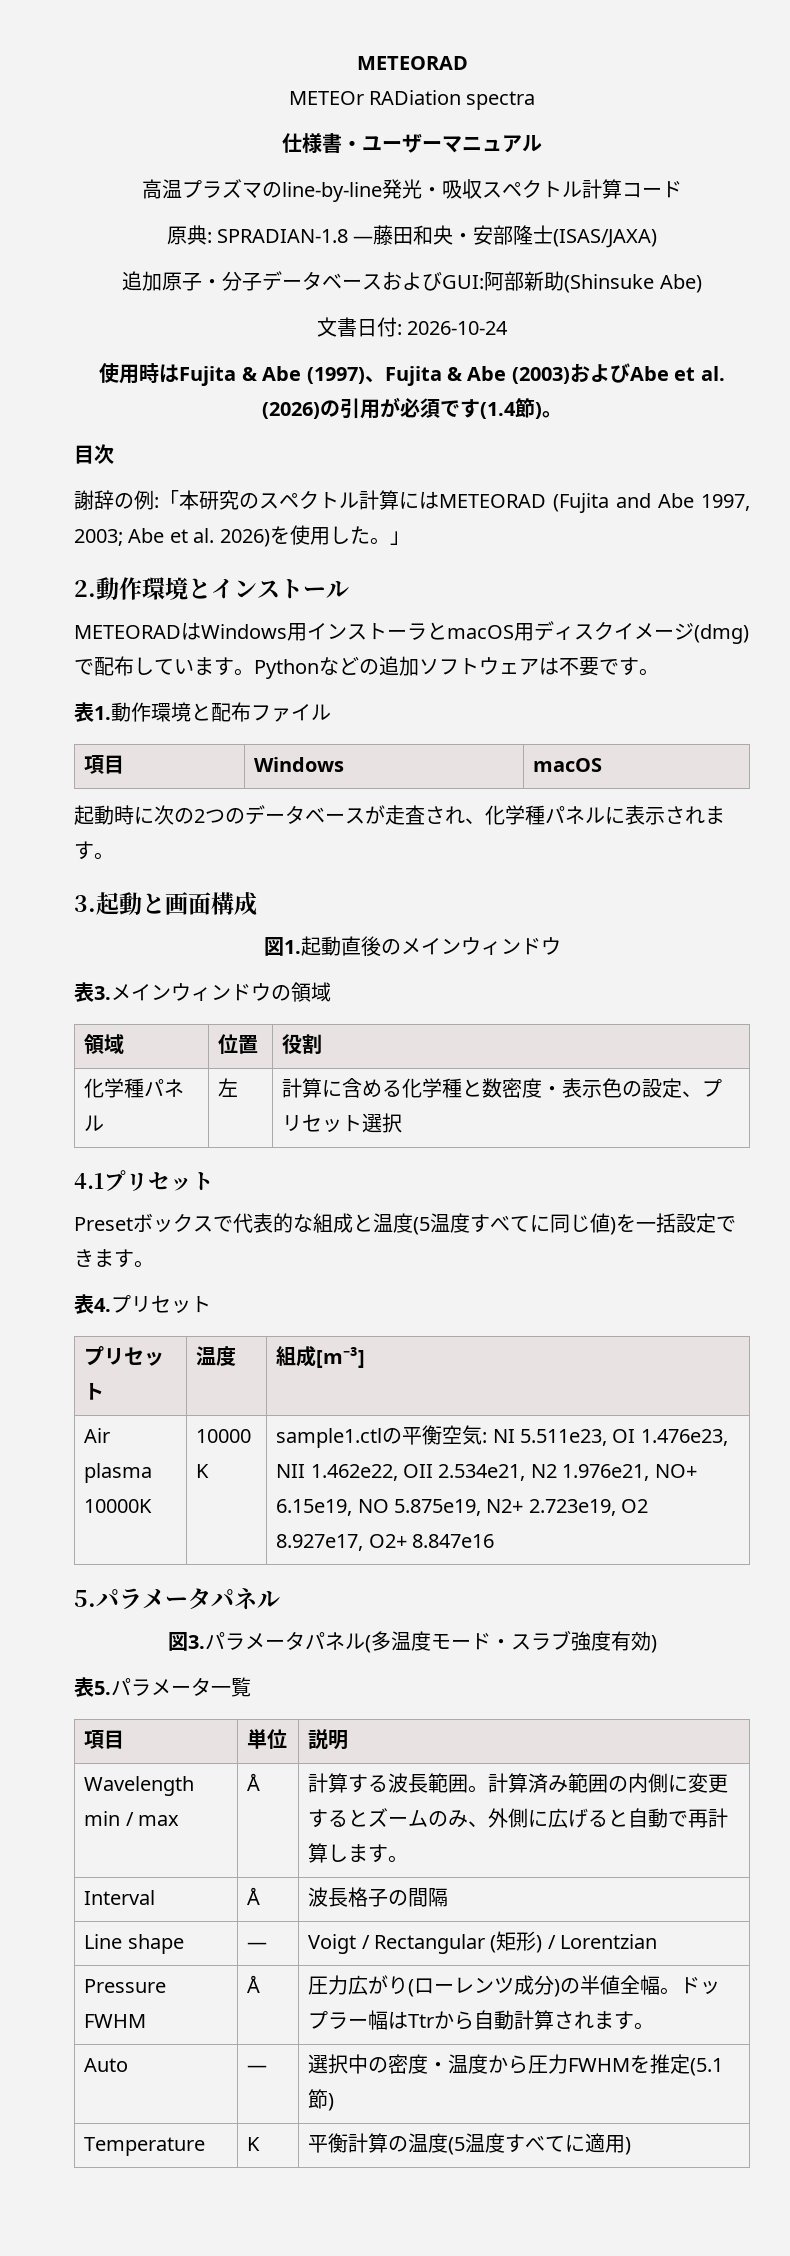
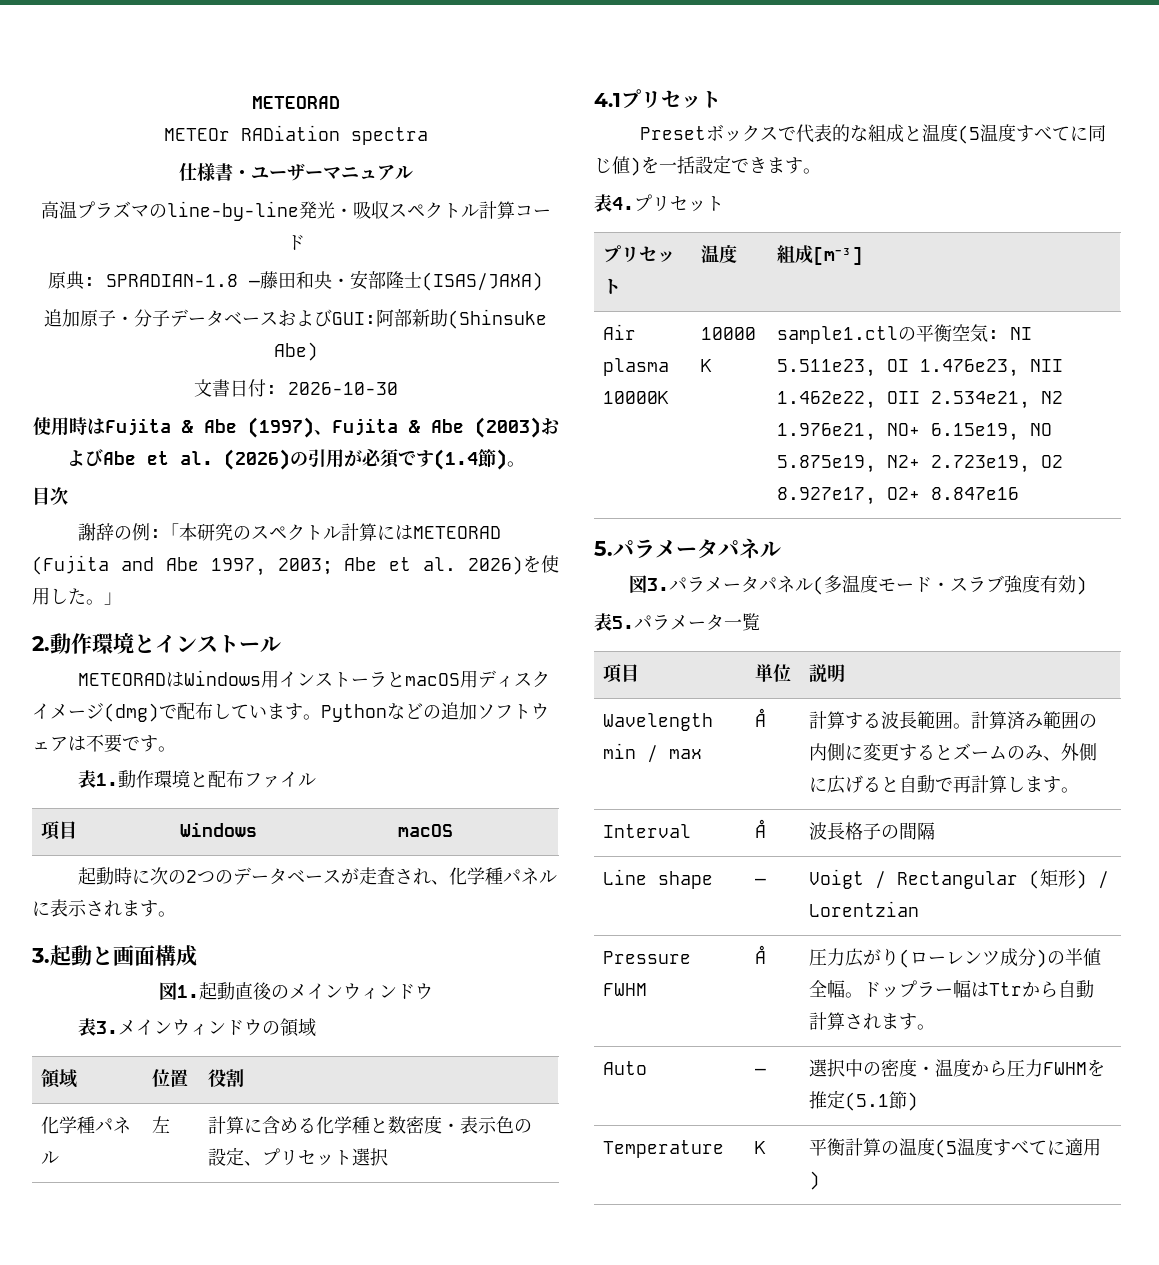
- 文書日付: 2026-10-24
+ 文書日付: 2026-10-30

